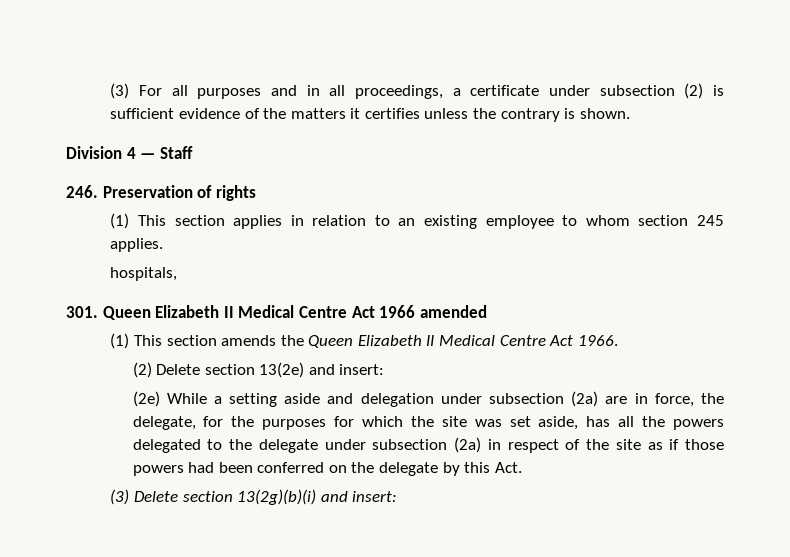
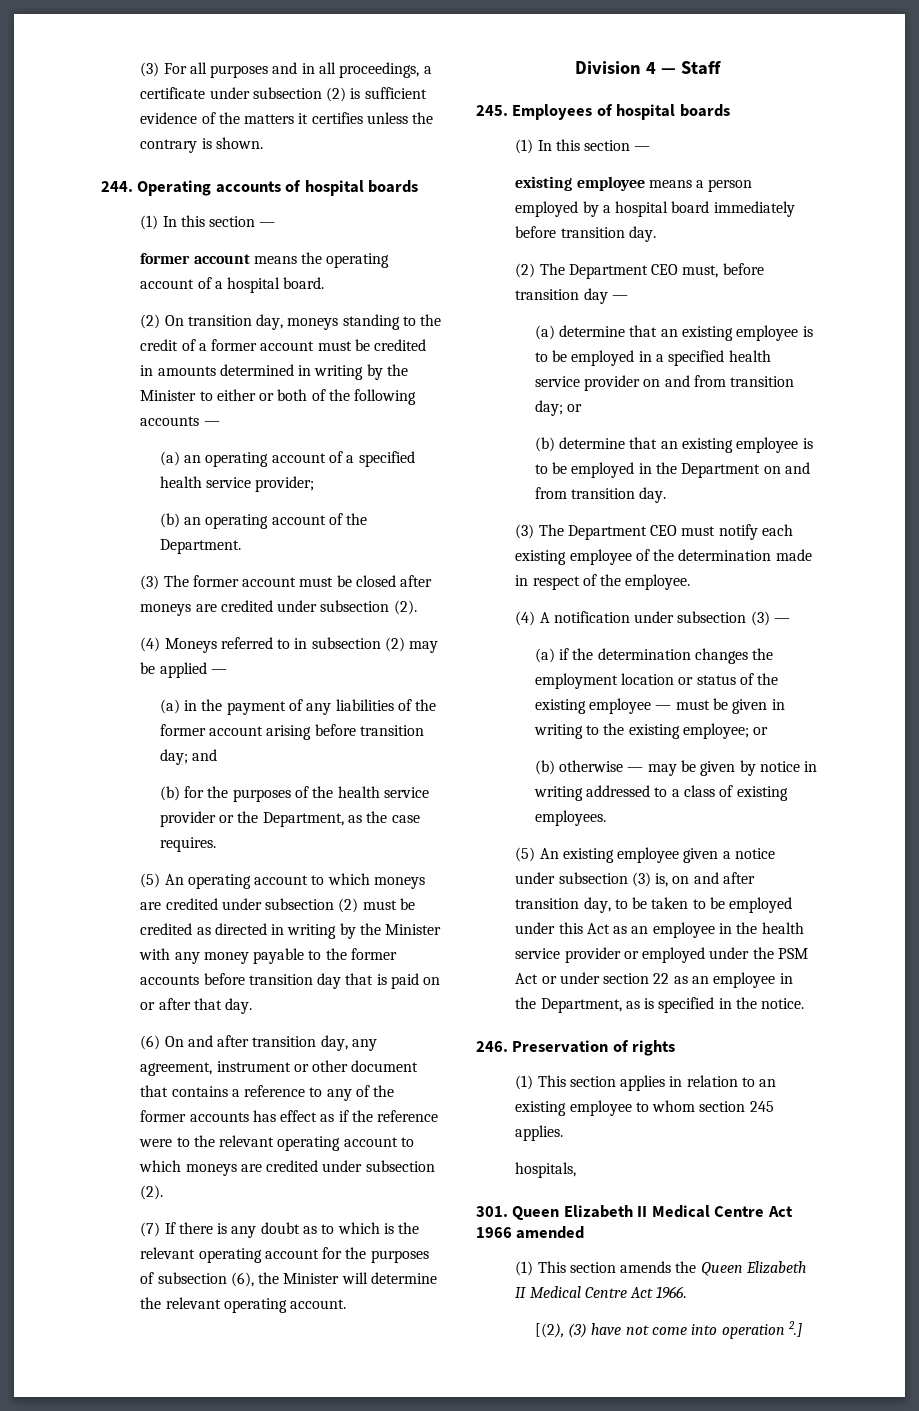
+ 244. Operating accounts of hospital boards
+ (1) In this section —
+ former account means the operating account of a hospital board.
+ (2) On transition day, moneys standing to the credit of a former account must be credited in amounts determined in writing by the Minister to either or both of the following accounts —
+ (a) an operating account of a specified health service provider;
+ (b) an operating account of the Department.
+ (3) The former account must be closed after moneys are credited under subsection (2).
+ (4) Moneys referred to in subsection (2) may be applied —
+ (a) in the payment of any liabilities of the former account arising before transition day; and
+ (b) for the purposes of the health service provider or the Department, as the case requires.
+ (5) An operating account to which moneys are credited under subsection (2) must be credited as directed in writing by the Minister with any money payable to the former accounts before transition day that is paid on or after that day.
+ (6) On and after transition day, any agreement, instrument or other document that contains a reference to any of the former accounts has effect as if the reference were to the relevant operating account to which moneys are credited under subsection (2).
+ (7) If there is any doubt as to which is the relevant operating account for the purposes of subsection (6), the Minister will determine the relevant operating account.
  Division 4 — Staff
+ 245. Employees of hospital boards
+ (1) In this section —
+ existing employee means a person employed by a hospital board immediately before transition day.
+ (2) The Department CEO must, before transition day —
+ (a) determine that an existing employee is to be employed in a specified health service provider on and from transition day; or
+ (b) determine that an existing employee is to be employed in the Department on and from transition day.
+ (3) The Department CEO must notify each existing employee of the determination made in respect of the employee.
+ (4) A notification under subsection (3) —
+ (a) if the determination changes the employment location or status of the existing employee — must be given in writing to the existing employee; or
+ (b) otherwise — may be given by notice in writing addressed to a class of existing employees.
+ (5) An existing employee given a notice under subsection (3) is, on and after transition day, to be taken to be employed under this Act as an employee in the health service provider or employed under the PSM Act or under section 22 as an employee in the Department, as is specified in the notice.
- (2) Delete section 13(2e) and insert:
- (2e) While a setting aside and delegation under subsection (2a) are in force, the delegate, for the purposes for which the site was set aside, has all the powers delegated to the delegate under subsection (2a) in respect of the site as if those powers had been conferred on the delegate by this Act.
- (3) Delete section 13(2g)(b)(i) and insert:
+ [(2), (3) have not come into operation 2.]

